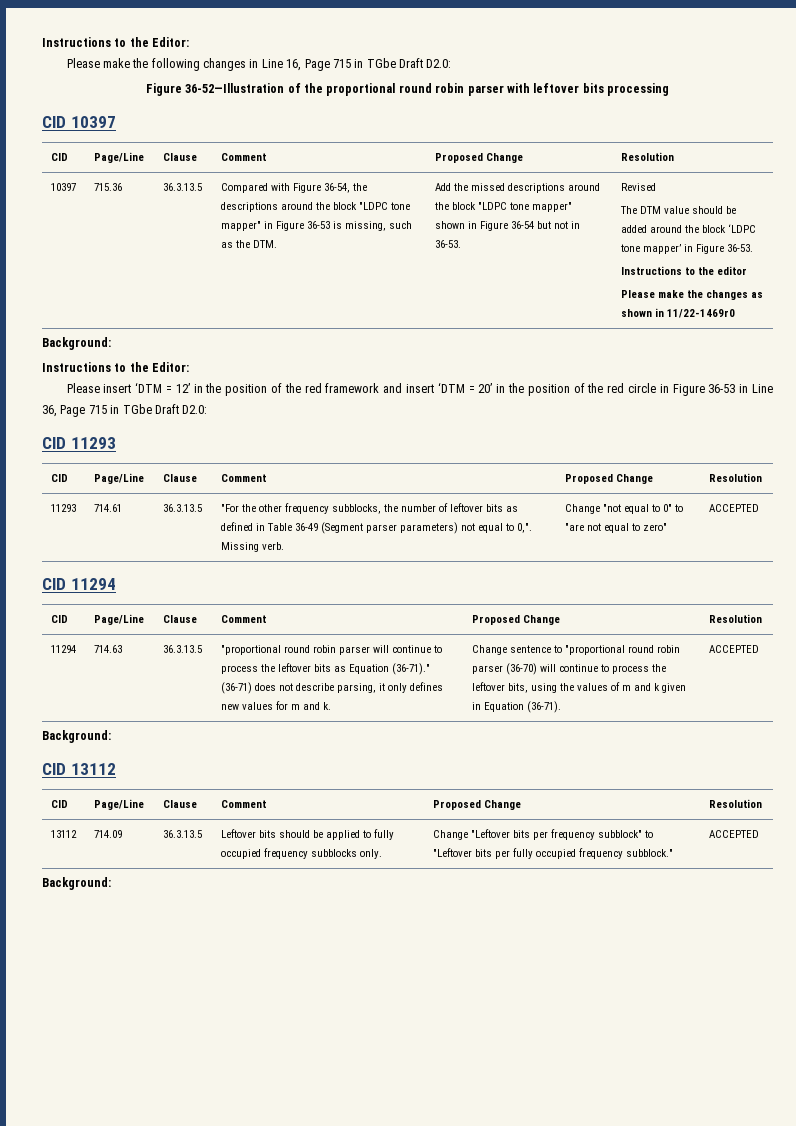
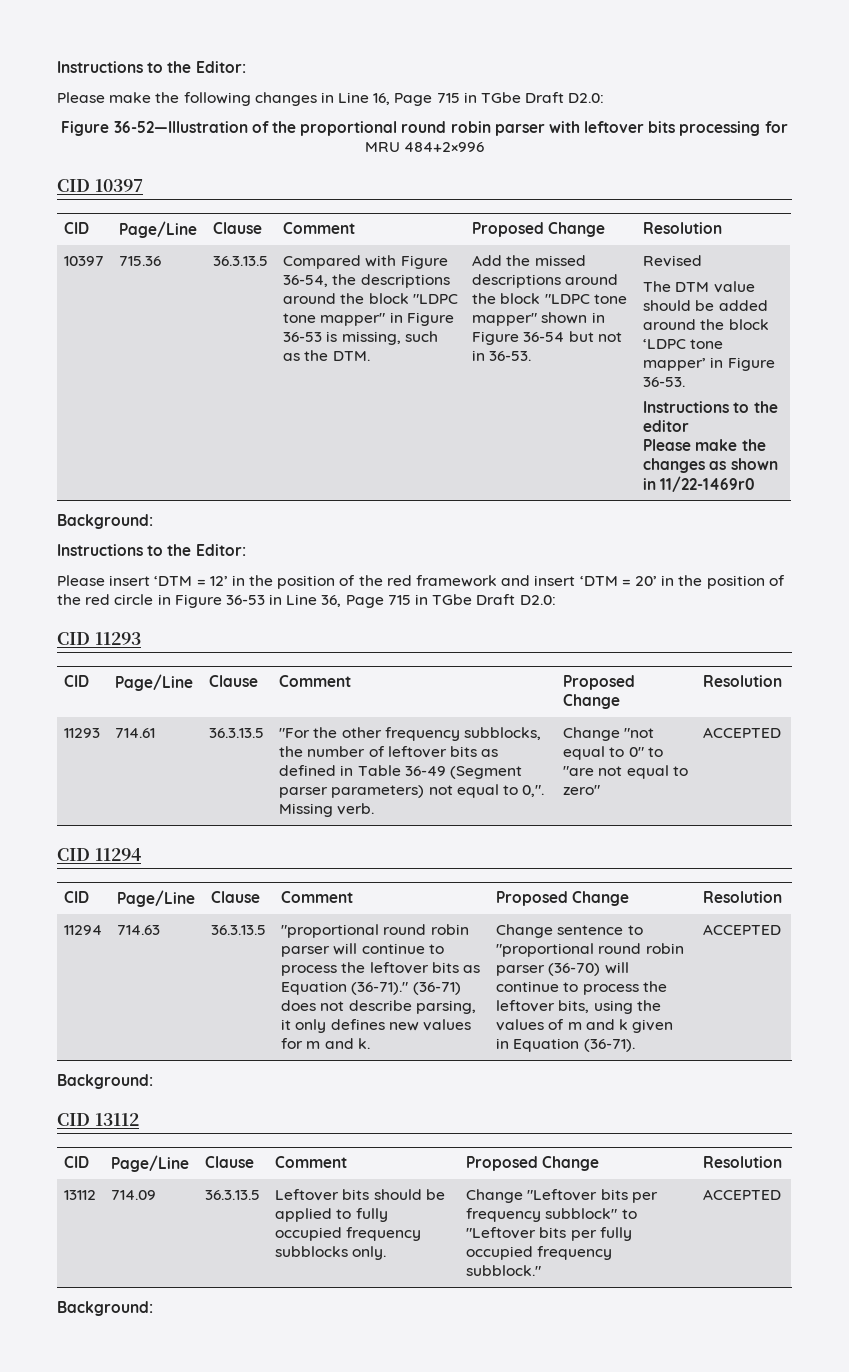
- Figure 36-52—Illustration of the proportional round robin parser with leftover bits processing
+ Figure 36-52—Illustration of the proportional round robin parser with leftover bits processing for MRU 484+2×996

